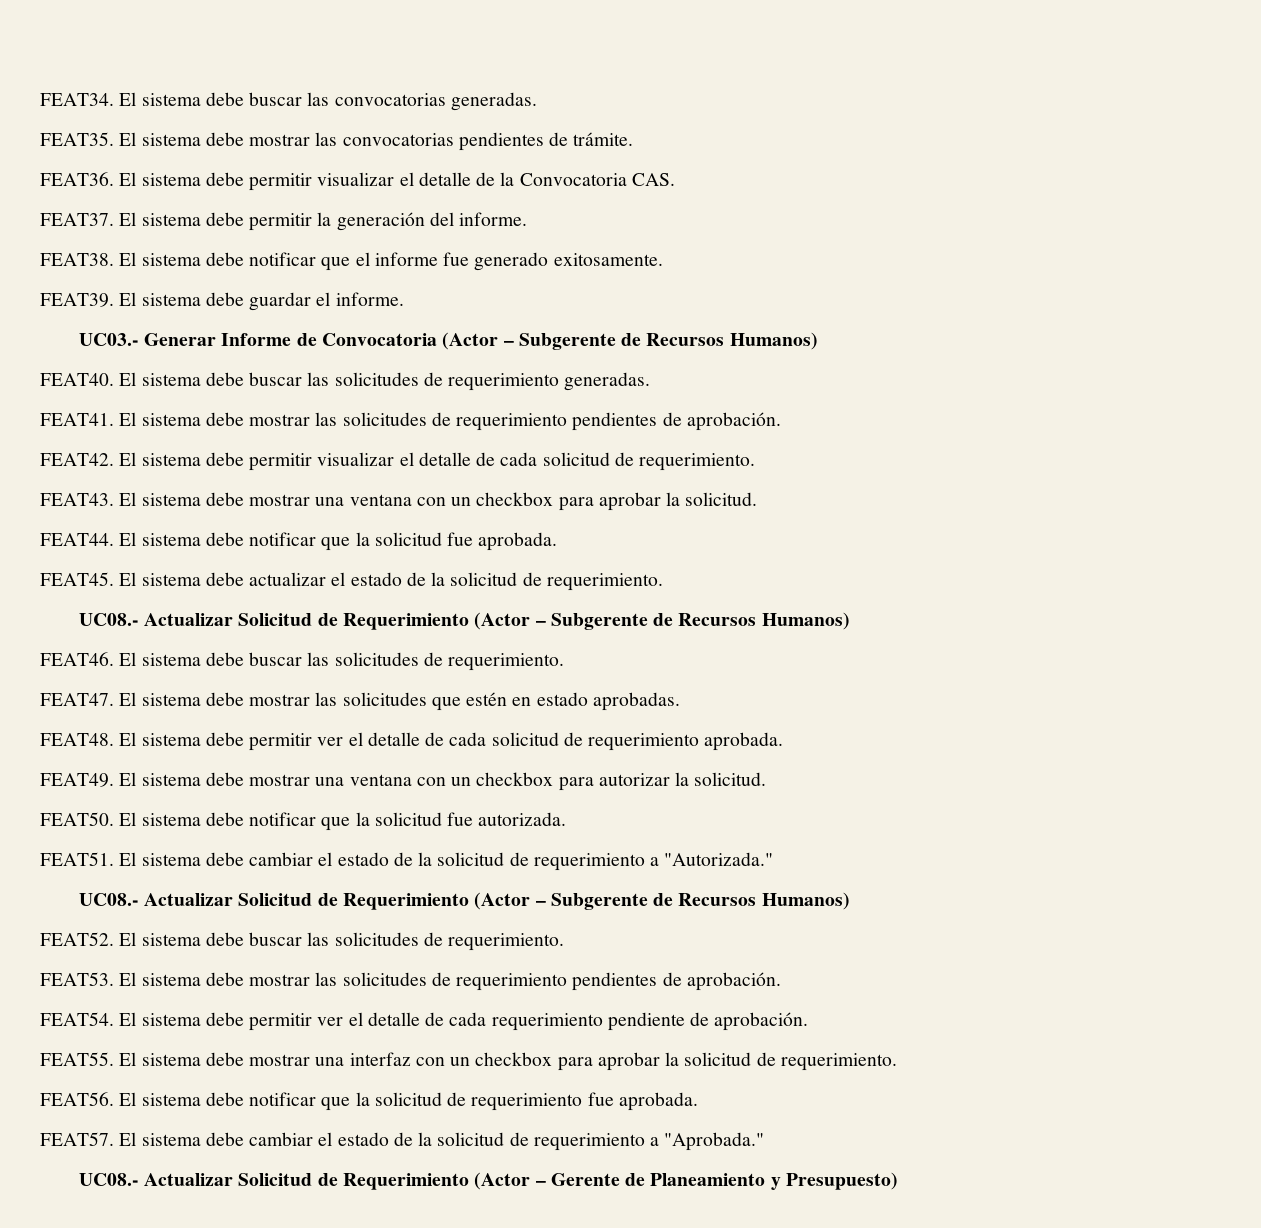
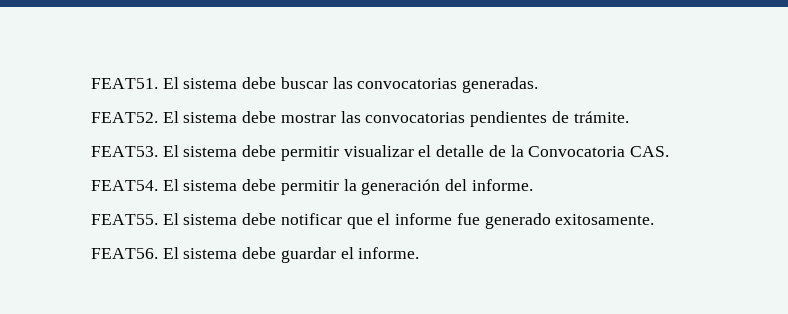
- FEAT34.
+ FEAT51.
- FEAT35.
+ FEAT52.
- FEAT36.
+ FEAT53.
- FEAT37.
+ FEAT54.
- FEAT38.
+ FEAT55.
- FEAT39.
+ FEAT56.
- UC03.- Generar Informe de Convocatoria (Actor – Subgerente de Recursos Humanos)
- FEAT40. El sistema debe buscar las solicitudes de requerimiento generadas.
- FEAT41. El sistema debe mostrar las solicitudes de requerimiento pendientes de aprobación.
- FEAT42. El sistema debe permitir visualizar el detalle de cada solicitud de requerimiento.
- FEAT43. El sistema debe mostrar una ventana con un checkbox para aprobar la solicitud.
- FEAT44. El sistema debe notificar que la solicitud fue aprobada.
- FEAT45. El sistema debe actualizar el estado de la solicitud de requerimiento.
- UC08.- Actualizar Solicitud de Requerimiento (Actor – Subgerente de Recursos Humanos)
- FEAT46. El sistema debe buscar las solicitudes de requerimiento.
- FEAT47. El sistema debe mostrar las solicitudes que estén en estado aprobadas.
- FEAT48. El sistema debe permitir ver el detalle de cada solicitud de requerimiento aprobada.
- FEAT49. El sistema debe mostrar una ventana con un checkbox para autorizar la solicitud.
- FEAT50. El sistema debe notificar que la solicitud fue autorizada.
- FEAT51. El sistema debe cambiar el estado de la solicitud de requerimiento a "Autorizada."
- UC08.- Actualizar Solicitud de Requerimiento (Actor – Subgerente de Recursos Humanos)
- FEAT52. El sistema debe buscar las solicitudes de requerimiento.
- FEAT53. El sistema debe mostrar las solicitudes de requerimiento pendientes de aprobación.
- FEAT54. El sistema debe permitir ver el detalle de cada requerimiento pendiente de aprobación.
- FEAT55. El sistema debe mostrar una interfaz con un checkbox para aprobar la solicitud de requerimiento.
- FEAT56. El sistema debe notificar que la solicitud de requerimiento fue aprobada.
- FEAT57. El sistema debe cambiar el estado de la solicitud de requerimiento a "Aprobada."
- UC08.- Actualizar Solicitud de Requerimiento (Actor – Gerente de Planeamiento y Presupuesto)

